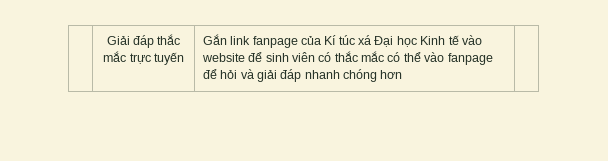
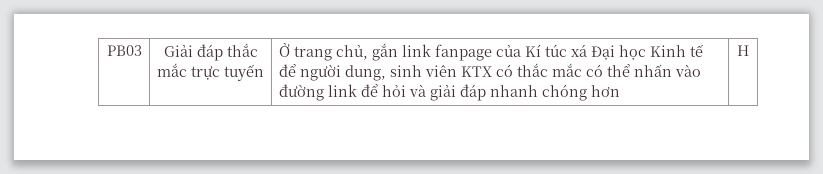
+ PB03
- Gắn link fanpage của Kí túc xá Đại học Kinh tế vào website để sinh viên có thắc mắc có thể vào fanpage để hỏi và giải đáp nhanh chóng hơn
+ Ở trang chủ, gắn link fanpage của Kí túc xá Đại học Kinh tế để người dung, sinh viên KTX có thắc mắc có thể nhấn vào đường link để hỏi và giải đáp nhanh chóng hơn
+ H

